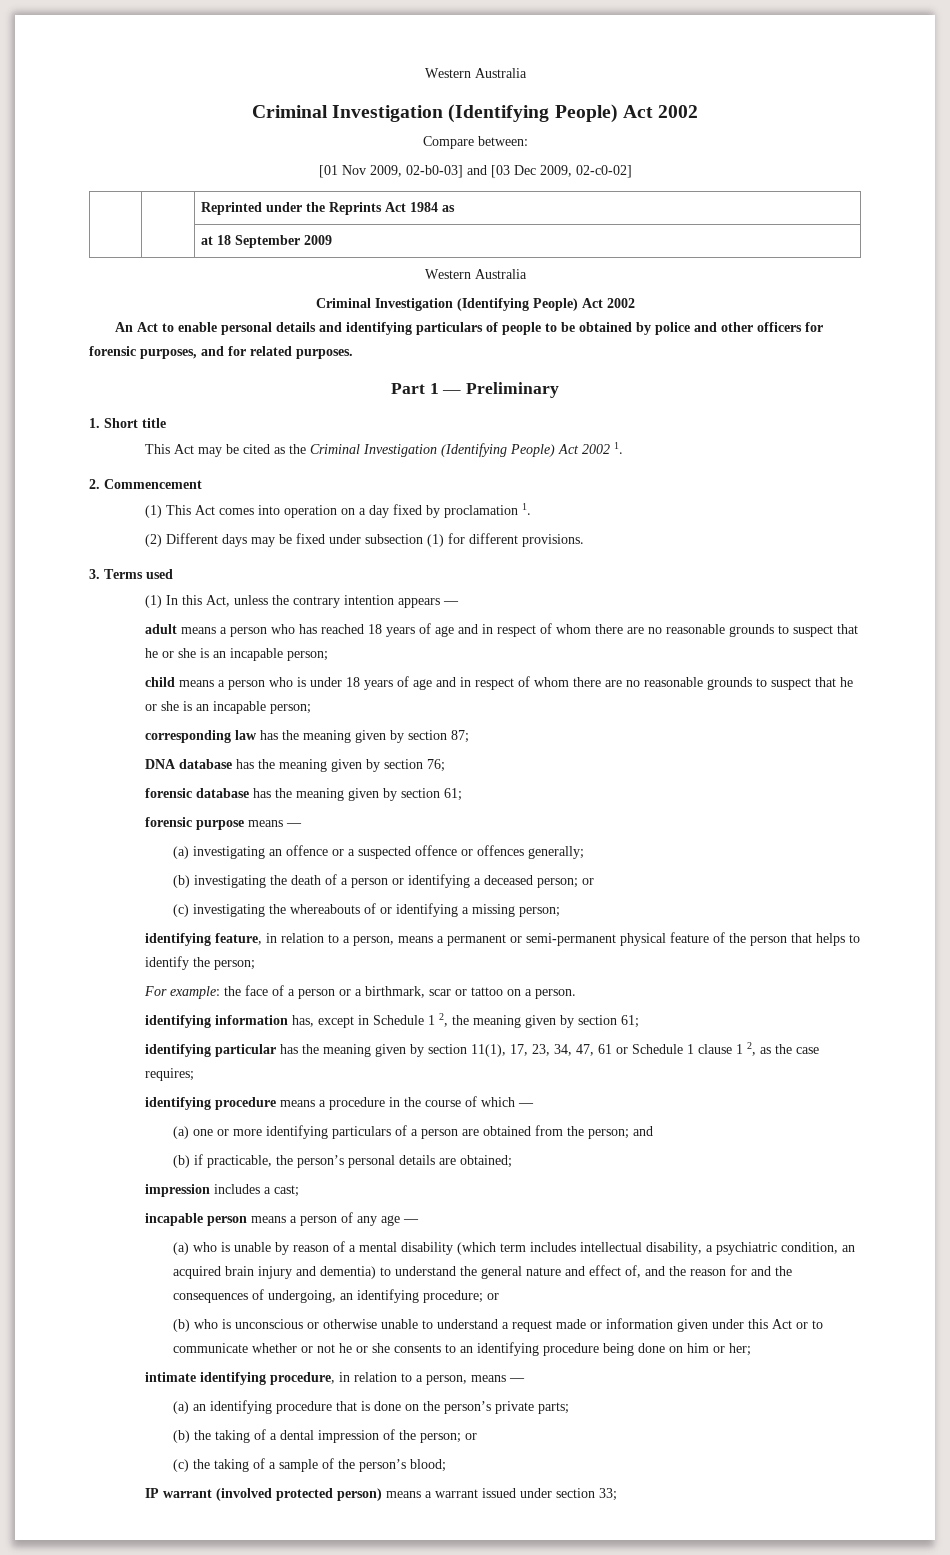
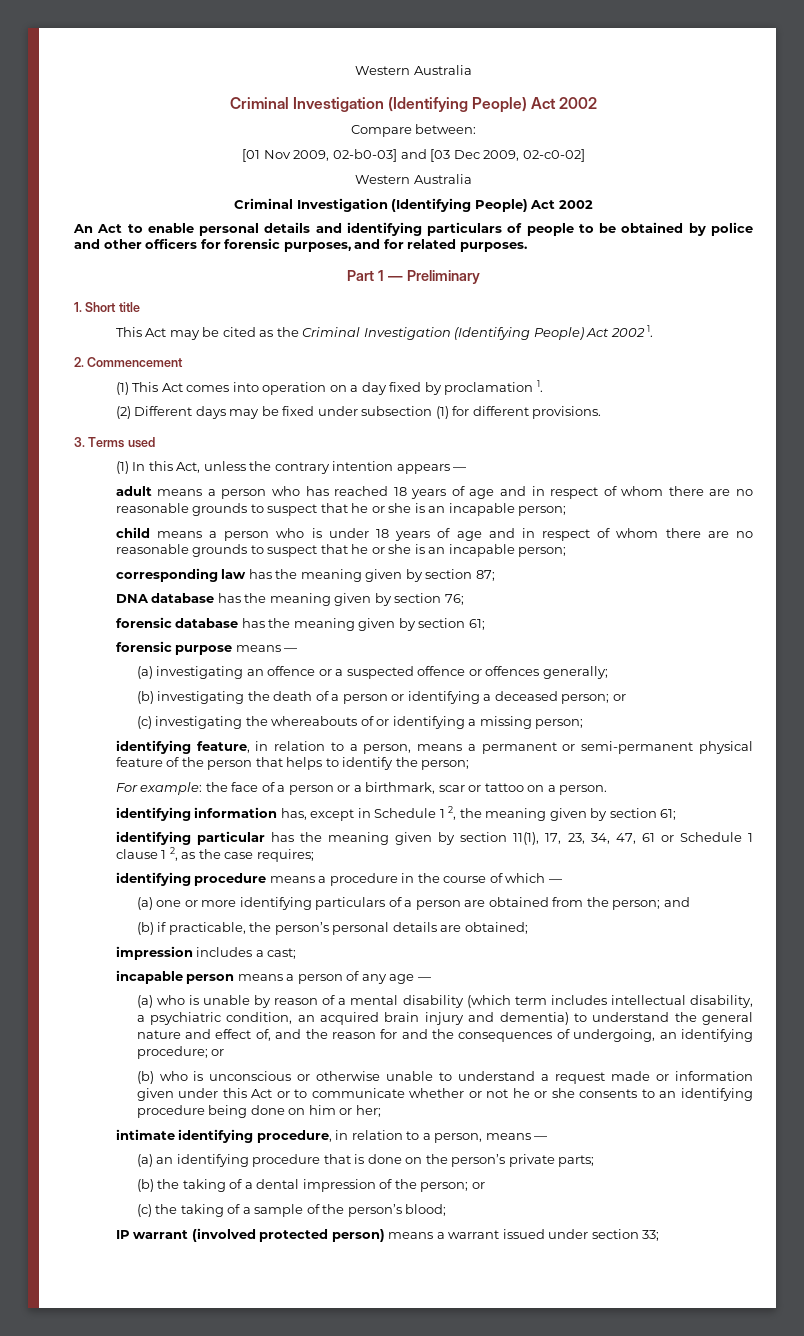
- | | Reprinted under the Reprints Act 1984 as
- | | at 18 September 2009

